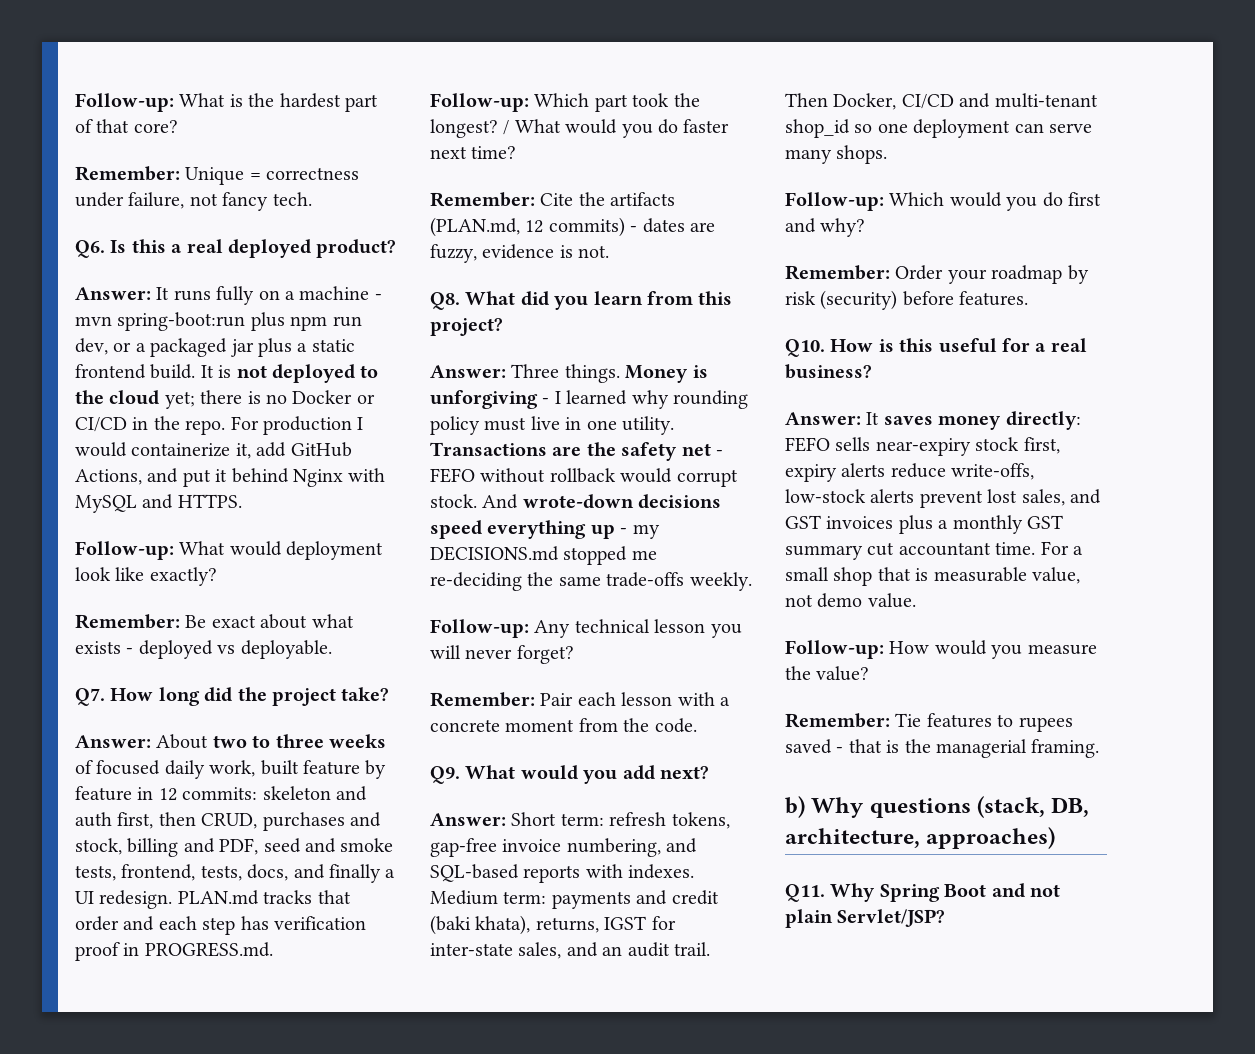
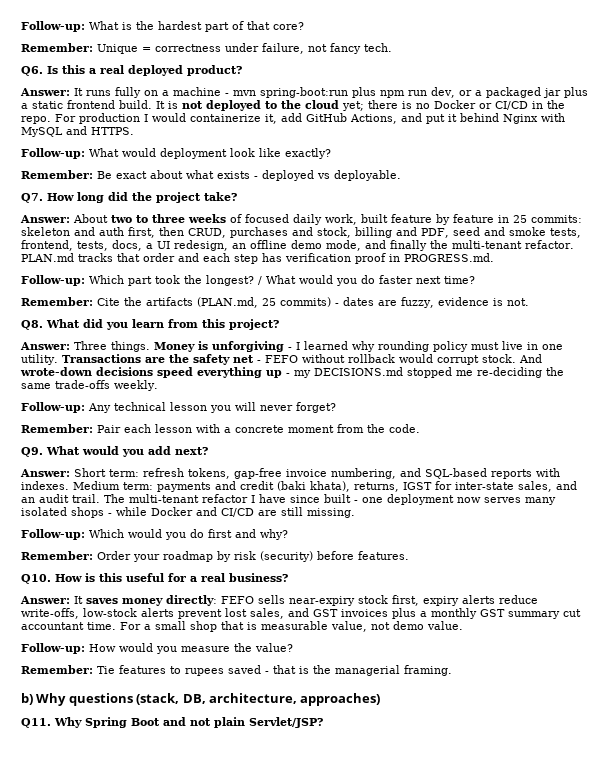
- Answer: About two to three weeks of focused daily work, built feature by feature in 12 commits: skeleton and auth first, then CRUD, purchases and stock, billing and PDF, seed and smoke tests, frontend, tests, docs, and finally a UI redesign.
+ Answer: About two to three weeks of focused daily work, built feature by feature in 25 commits: skeleton and auth first, then CRUD, purchases and stock, billing and PDF, seed and smoke tests, frontend, tests, docs, a UI redesign, an offline demo mode, and finally the multi-tenant refactor.
- Remember: Cite the artifacts (PLAN.md, 12 commits) - dates are fuzzy, evidence is not.
+ Remember: Cite the artifacts (PLAN.md, 25 commits) - dates are fuzzy, evidence is not.
- Then Docker, CI/CD and multi-tenant shop_id so one deployment can serve many shops.
+ The multi-tenant refactor I have since built - one deployment now serves many isolated shops - while Docker and CI/CD are still missing.

